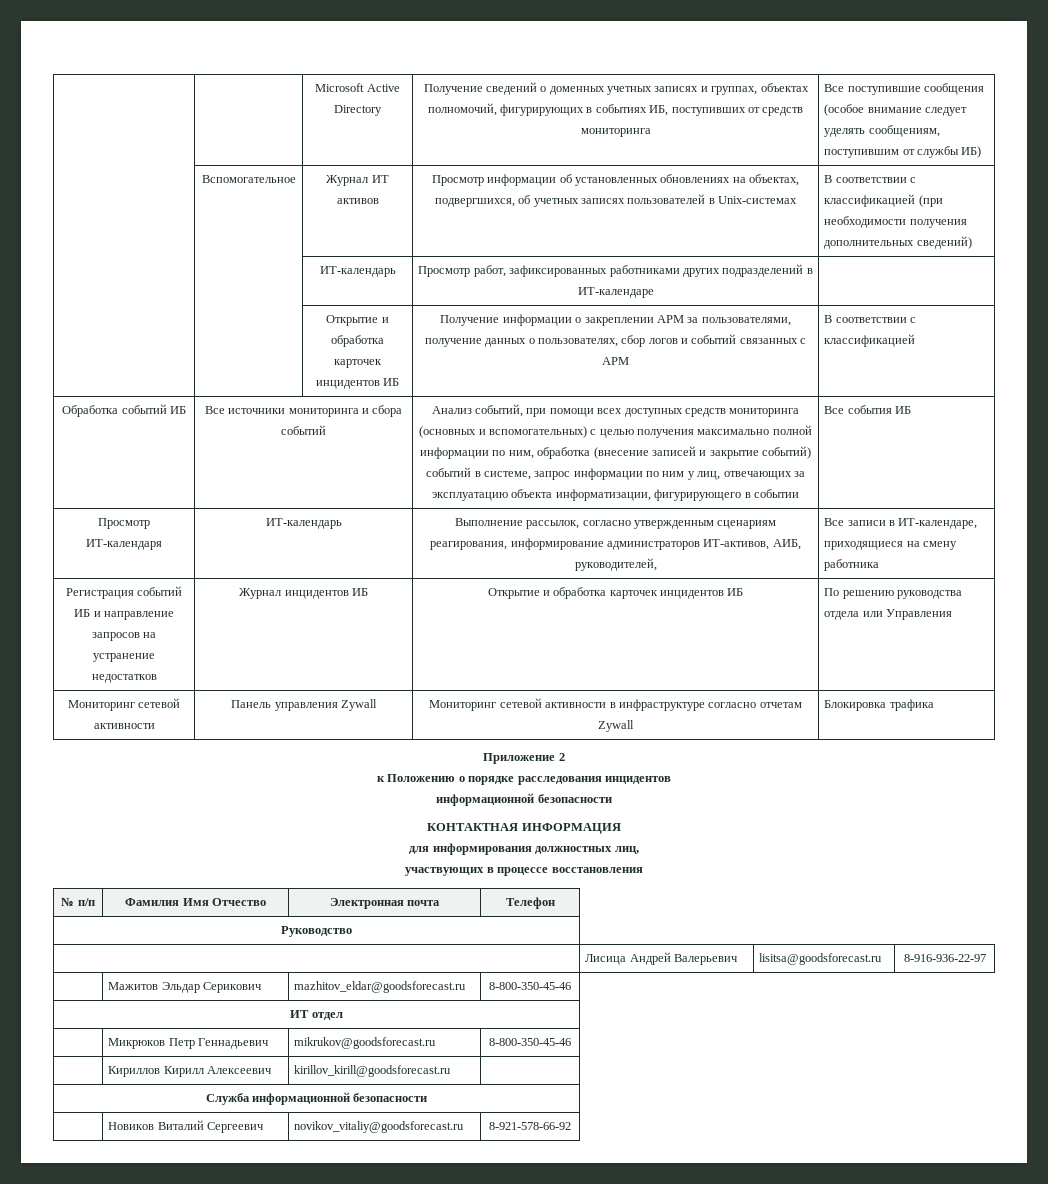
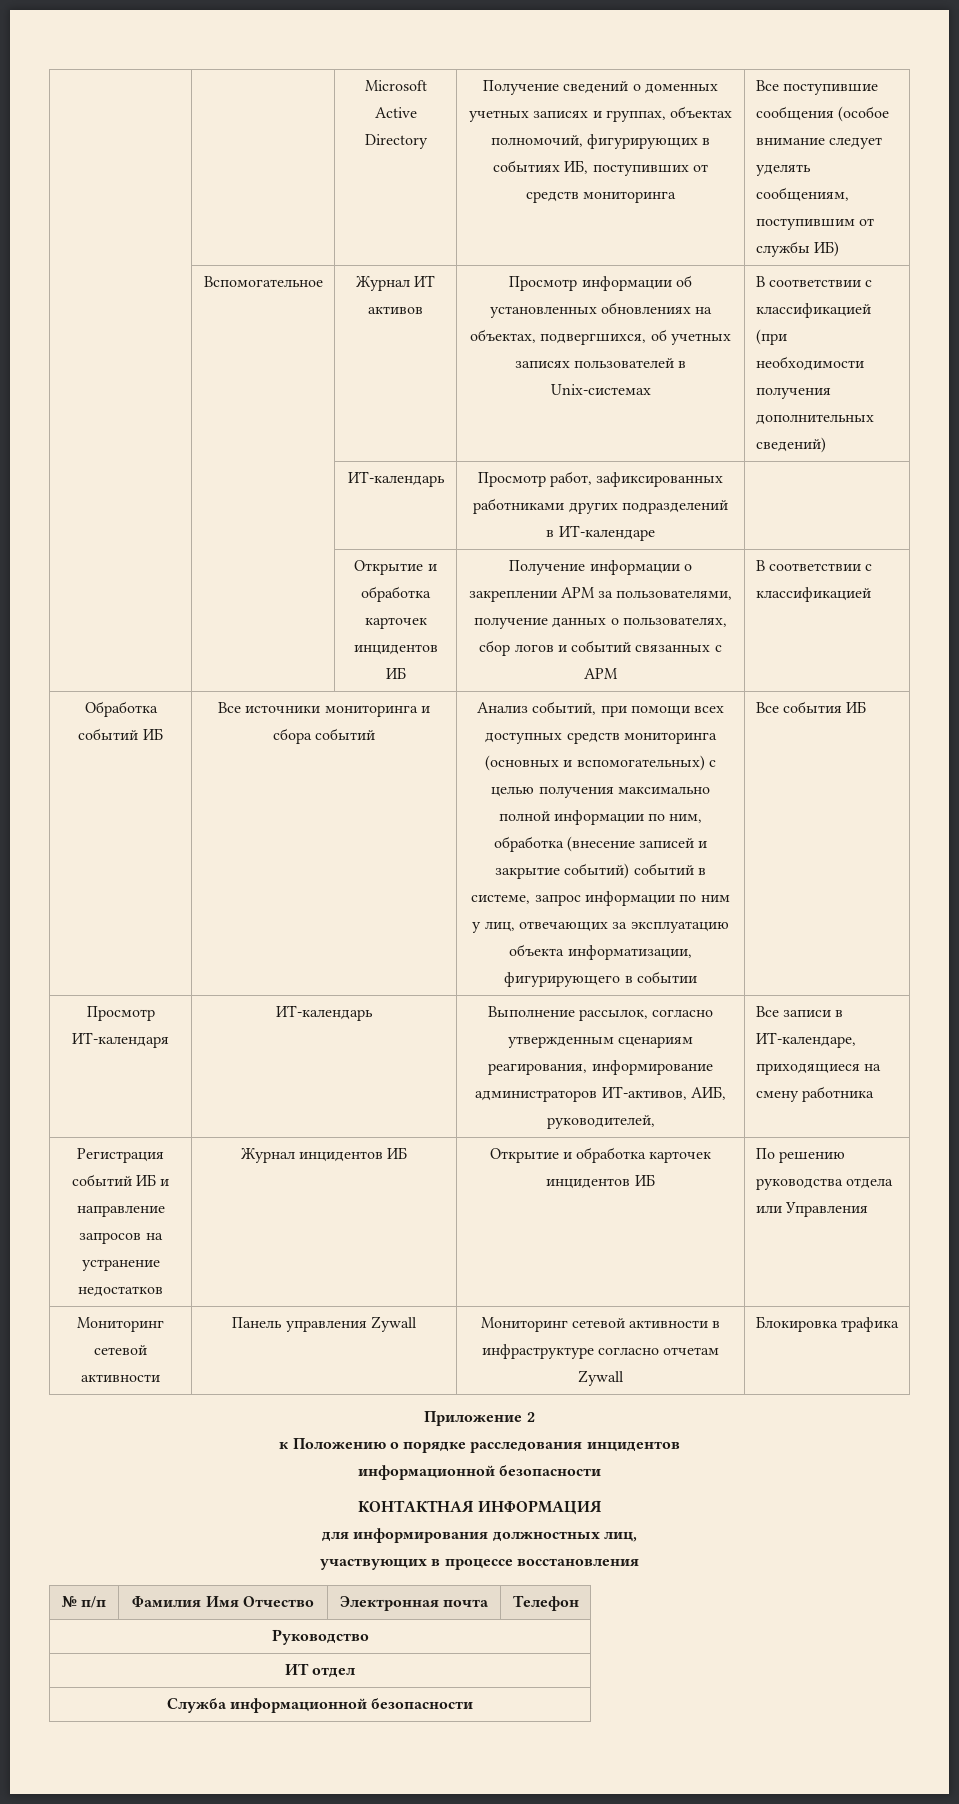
- | Лисица Андрей Валерьевич | lisitsa@goodsforecast.ru | 8-916-936-22-97
- | Мажитов Эльдар Серикович | mazhitov_eldar@goodsforecast.ru | 8-800-350-45-46
  ИТ отдел
- | Микрюков Петр Геннадьевич | mikrukov@goodsforecast.ru | 8-800-350-45-46
- | Кириллов Кирилл Алексеевич | kirillov_kirill@goodsforecast.ru |
  Служба информационной безопасности
- | Новиков Виталий Сергеевич | novikov_vitaliy@goodsforecast.ru | 8-921-578-66-92

